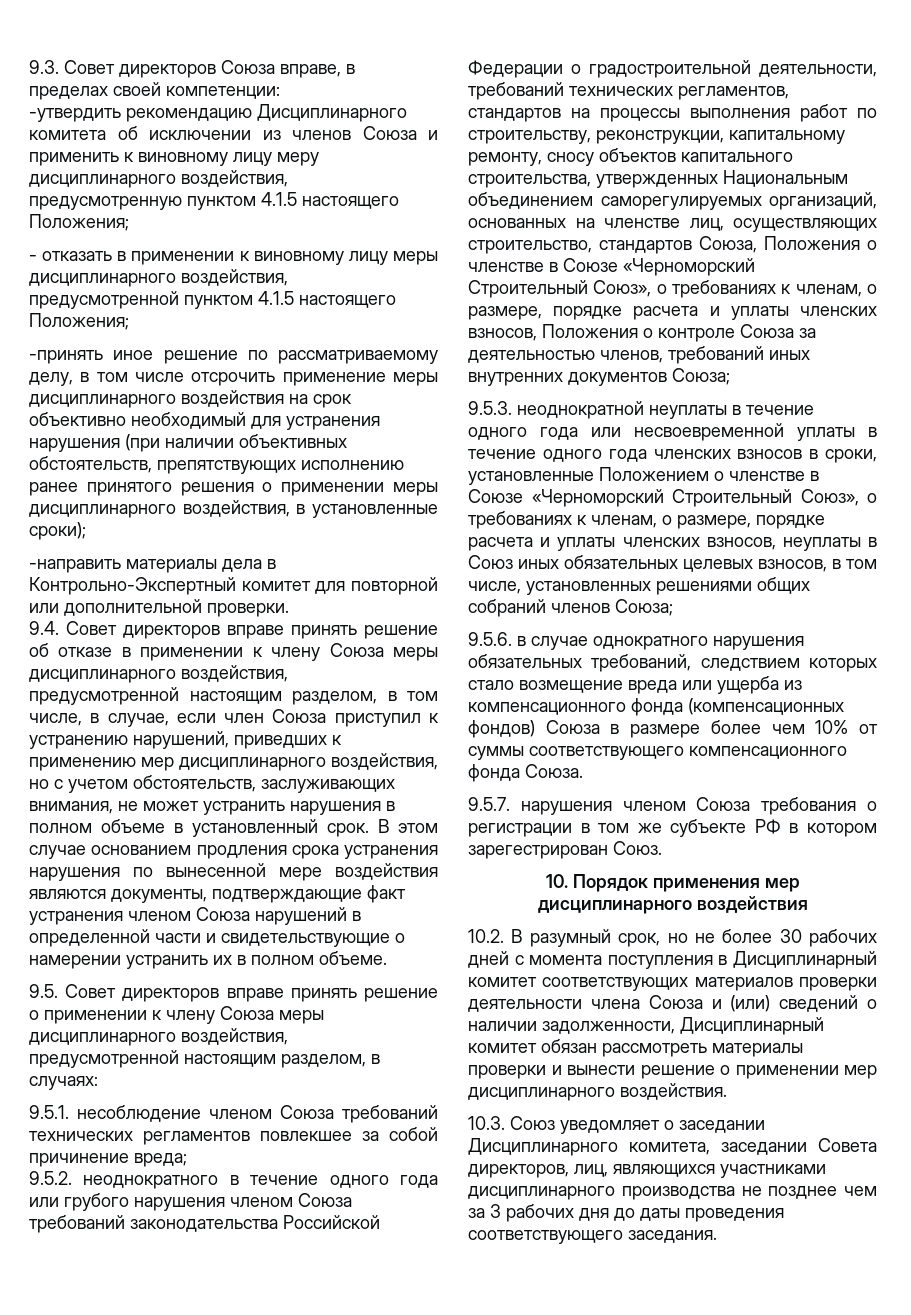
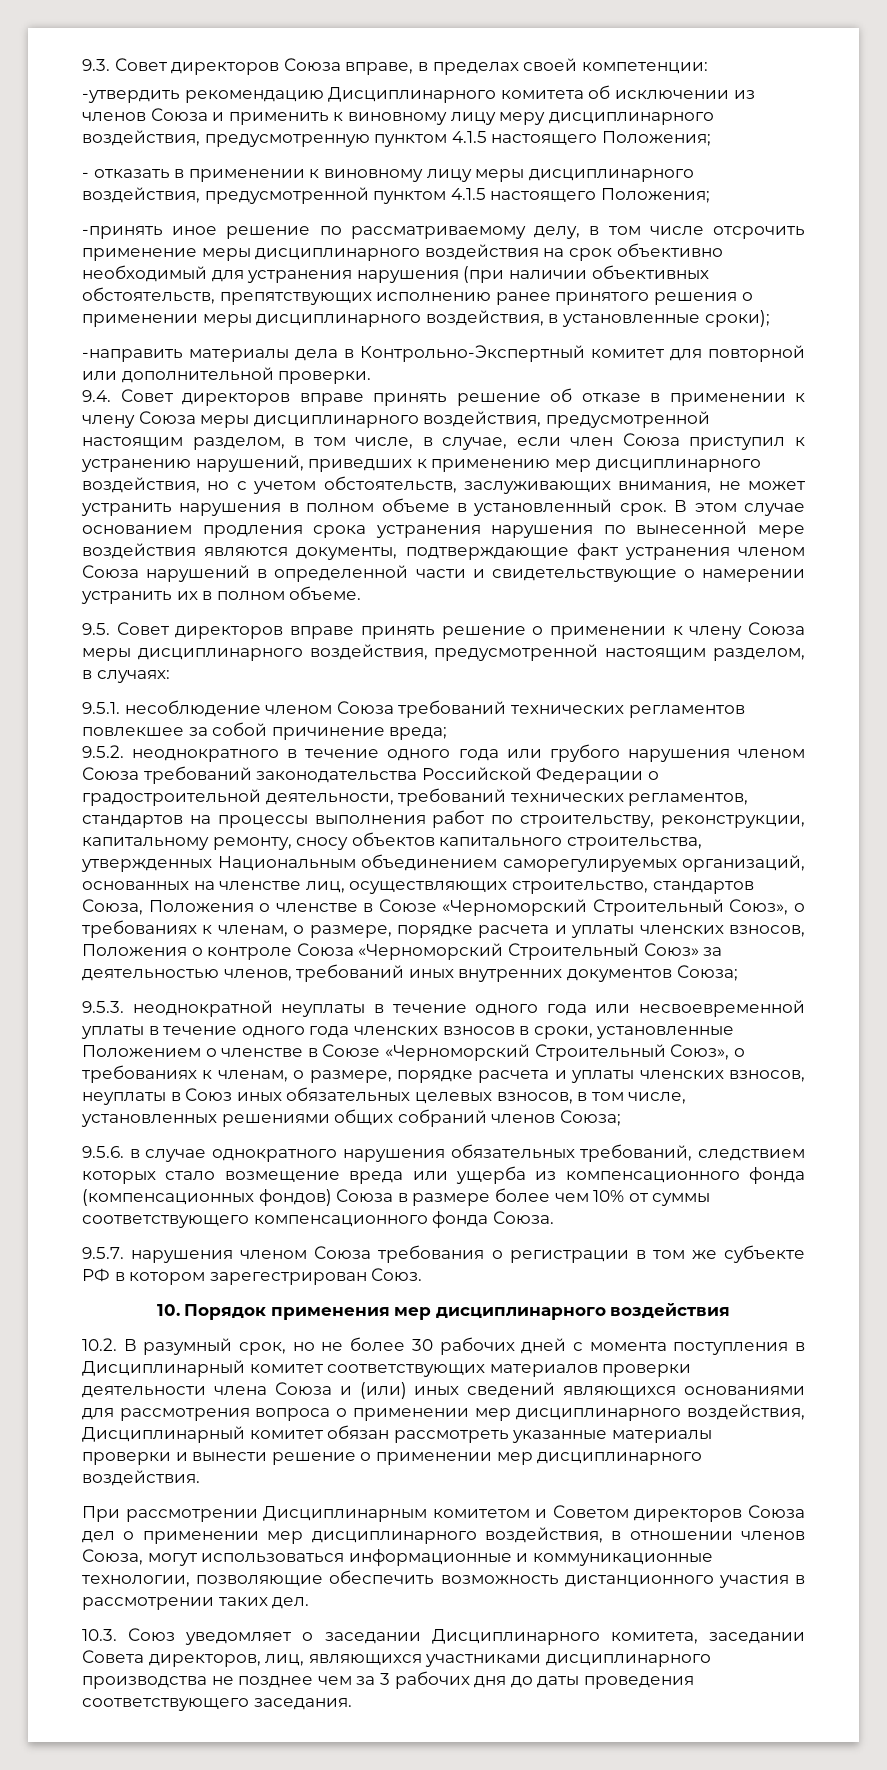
- 9.5.2. неоднократного в течение одного года или грубого нарушения членом Союза требований законодательства Российской Федерации о градостроительной деятельности, требований технических регламентов, стандартов на процессы выполнения работ по строительству, реконструкции, капитальному ремонту, сносу объектов капитального строительства, утвержденных Национальным объединением саморегулируемых организаций, основанных на членстве лиц, осуществляющих строительство, стандартов Союза, Положения о членстве в Союзе «Черноморский Строительный Союз», о требованиях к членам, о размере, порядке расчета и уплаты членских взносов, Положения о контроле Союза за деятельностью членов, требований иных внутренних документов Союза;
+ 9.5.2. неоднократного в течение одного года или грубого нарушения членом Союза требований законодательства Российской Федерации о градостроительной деятельности, требований технических регламентов, стандартов на процессы выполнения работ по строительству, реконструкции, капитальному ремонту, сносу объектов капитального строительства, утвержденных Национальным объединением саморегулируемых организаций, основанных на членстве лиц, осуществляющих строительство, стандартов Союза, Положения о членстве в Союзе «Черноморский Строительный Союз», о требованиях к членам, о размере, порядке расчета и уплаты членских взносов, Положения о контроле Союза «Черноморский Строительный Союз» за деятельностью членов, требований иных внутренних документов Союза;
- 10.2. В разумный срок, но не более 30 рабочих дней с момента поступления в Дисциплинарный комитет соответствующих материалов проверки деятельности члена Союза и (или) сведений о наличии задолженности, Дисциплинарный комитет обязан рассмотреть материалы проверки и вынести решение о применении мер дисциплинарного воздействия.
+ 10.2. В разумный срок, но не более 30 рабочих дней с момента поступления в Дисциплинарный комитет соответствующих материалов проверки деятельности члена Союза и (или) иных сведений являющихся основаниями для рассмотрения вопроса о применении мер дисциплинарного воздействия, Дисциплинарный комитет обязан рассмотреть указанные материалы проверки и вынести решение о применении мер дисциплинарного воздействия.
+ При рассмотрении Дисциплинарным комитетом и Советом директоров Союза дел о применении мер дисциплинарного воздействия, в отношении членов Союза, могут использоваться информационные и коммуникационные технологии, позволяющие обеспечить возможность дистанционного участия в рассмотрении таких дел.

